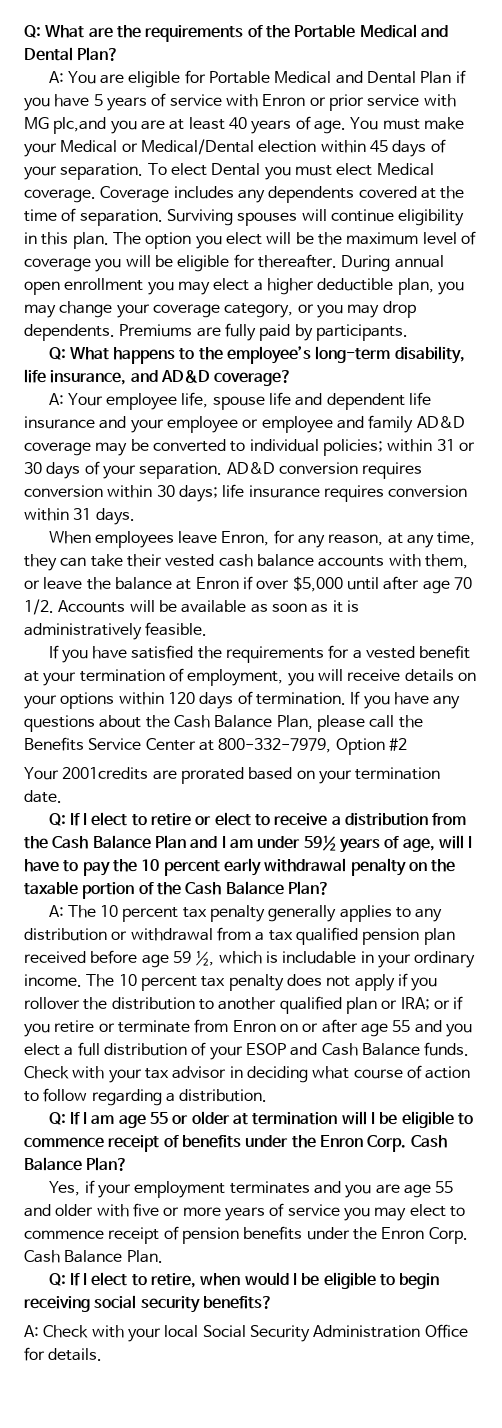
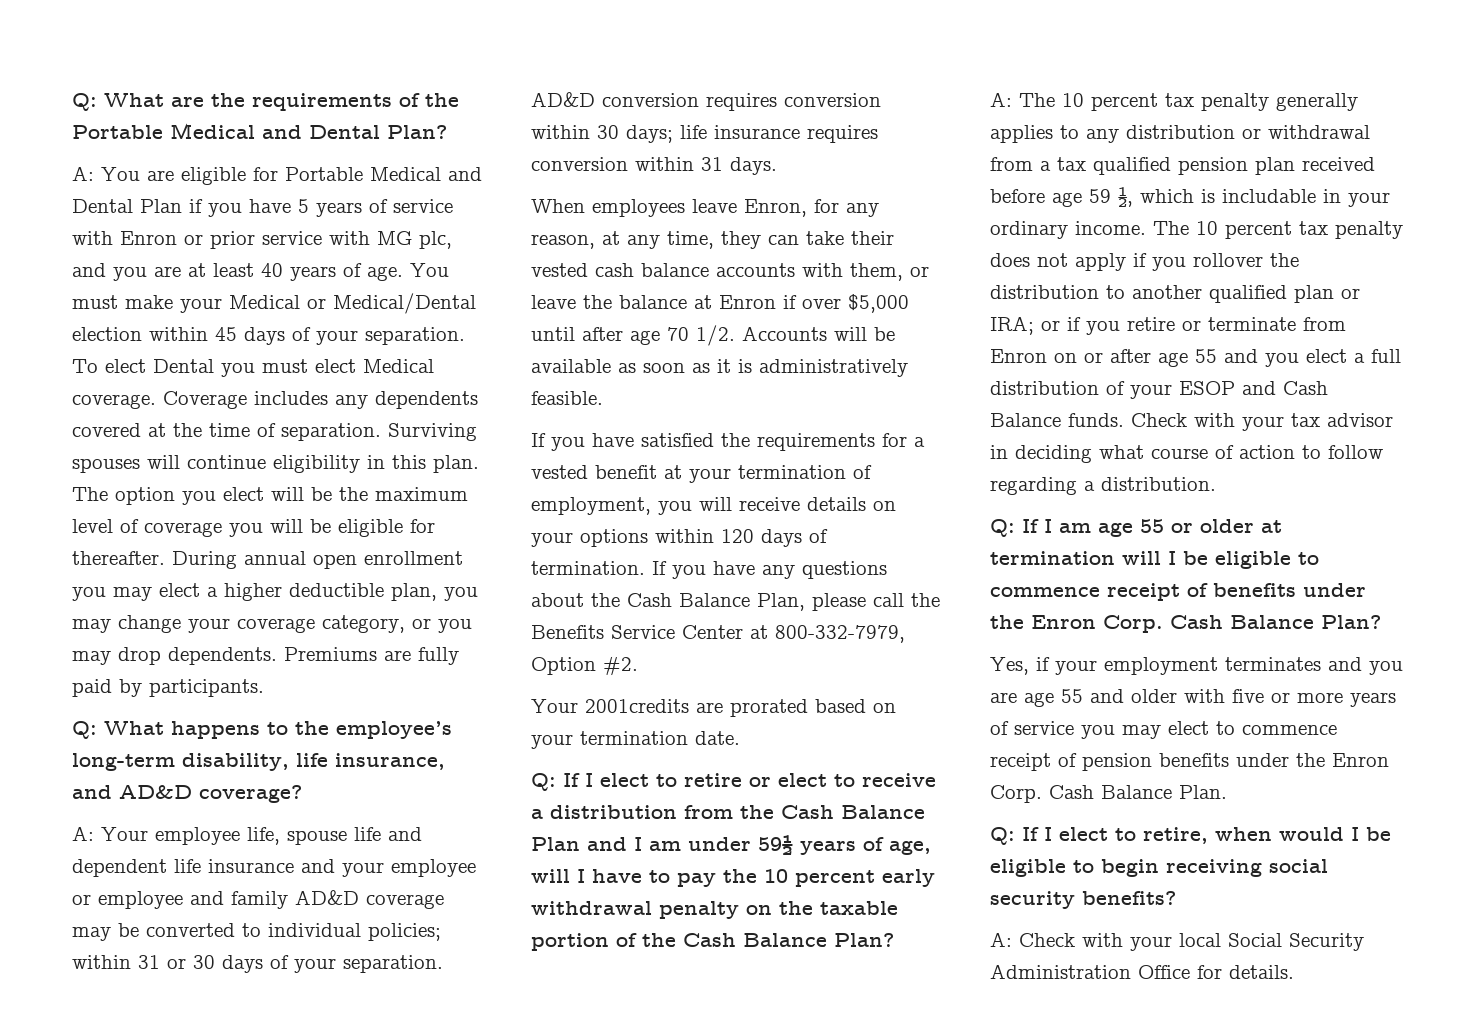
- A: You are eligible for Portable Medical and Dental Plan if you have 5 years of service with Enron or prior service with MG plc,and you are at least 40 years of age.
+ A: You are eligible for Portable Medical and Dental Plan if you have 5 years of service with Enron or prior service with MG plc, and you are at least 40 years of age.
- If you have any questions about the Cash Balance Plan, please call the Benefits Service Center at 800-332-7979, Option #2
+ If you have any questions about the Cash Balance Plan, please call the Benefits Service Center at 800-332-7979, Option #2.

